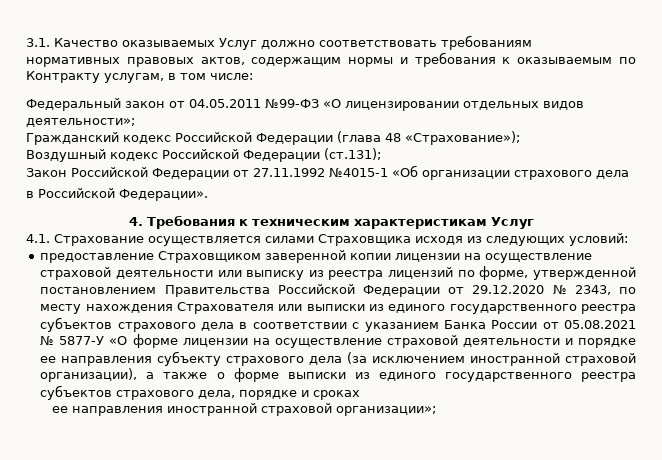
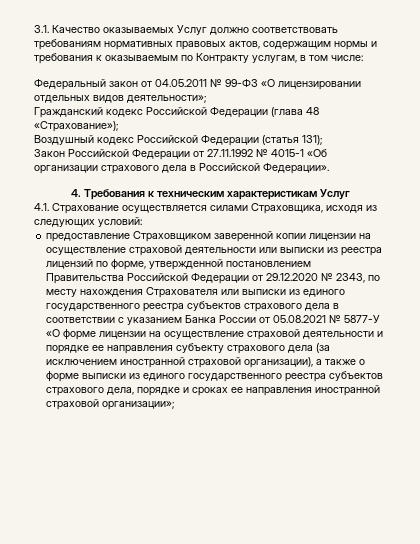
- 3.1. Качество оказываемых Услуг должно соответствовать требованиям
- нормативных правовых актов, содержащим нормы и требования к оказываемым по Контракту услугам, в том числе:
+ 3.1. Качество оказываемых Услуг должно соответствовать требованиям нормативных правовых актов, содержащим нормы и требования к оказываемым по Контракту услугам, в том числе:
- Федеральный закон от 04.05.2011 №99-ФЗ «О лицензировании отдельных видов деятельности»;
+ Федеральный закон от 04.05.2011 № 99-ФЗ «О лицензировании отдельных видов деятельности»;
- Воздушный кодекс Российской Федерации (ст.131);
+ Воздушный кодекс Российской Федерации (статья 131);
- Закон Российской Федерации от 27.11.1992 №4015-1 «Об организации страхового дела
- в Российской Федерации».
+ Закон Российской Федерации от 27.11.1992 № 4015-1 «Об организации страхового дела в Российской Федерации».
- 4.1. Страхование осуществляется силами Страховщика исходя из следующих условий:
+ 4.1. Страхование осуществляется силами Страховщика, исходя из следующих условий:
- предоставление Страховщиком заверенной копии лицензии на осуществление страховой деятельности или выписку из реестра лицензий по форме, утвержденной постановлением Правительства Российской Федерации от 29.12.2020 № 2343, по месту нахождения Страхователя или выписки из единого государственного реестра субъектов страхового дела в соответствии с указанием Банка России от 05.08.2021 № 5877-У «О форме лицензии на осуществление страховой деятельности и порядке ее направления субъекту страхового дела (за исключением иностранной страховой организации), а также о форме выписки из единого государственного реестра субъектов страхового дела, порядке и сроках
- ее направления иностранной страховой организации»;
+ предоставление Страховщиком заверенной копии лицензии на осуществление страховой деятельности или выписки из реестра лицензий по форме, утвержденной постановлением Правительства Российской Федерации от 29.12.2020 № 2343, по месту нахождения Страхователя или выписки из единого государственного реестра субъектов страхового дела в соответствии с указанием Банка России от 05.08.2021 № 5877-У «О форме лицензии на осуществление страховой деятельности и порядке ее направления субъекту страхового дела (за исключением иностранной страховой организации), а также о форме выписки из единого государственного реестра субъектов страхового дела, порядке и сроках ее направления иностранной страховой организации»;

